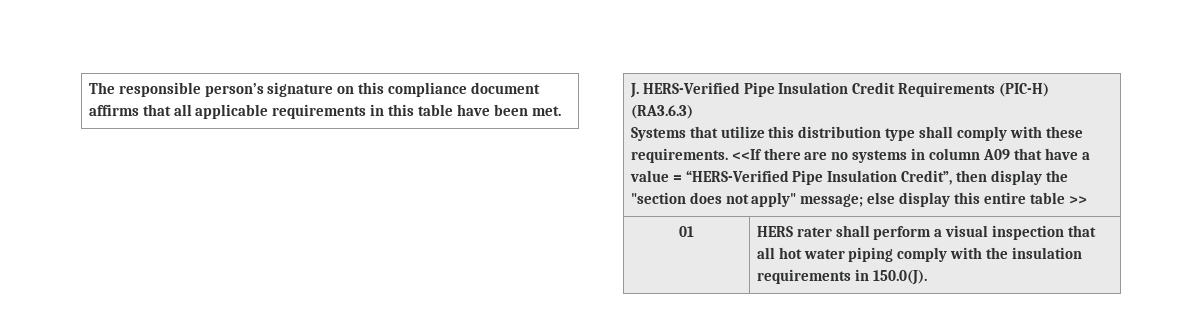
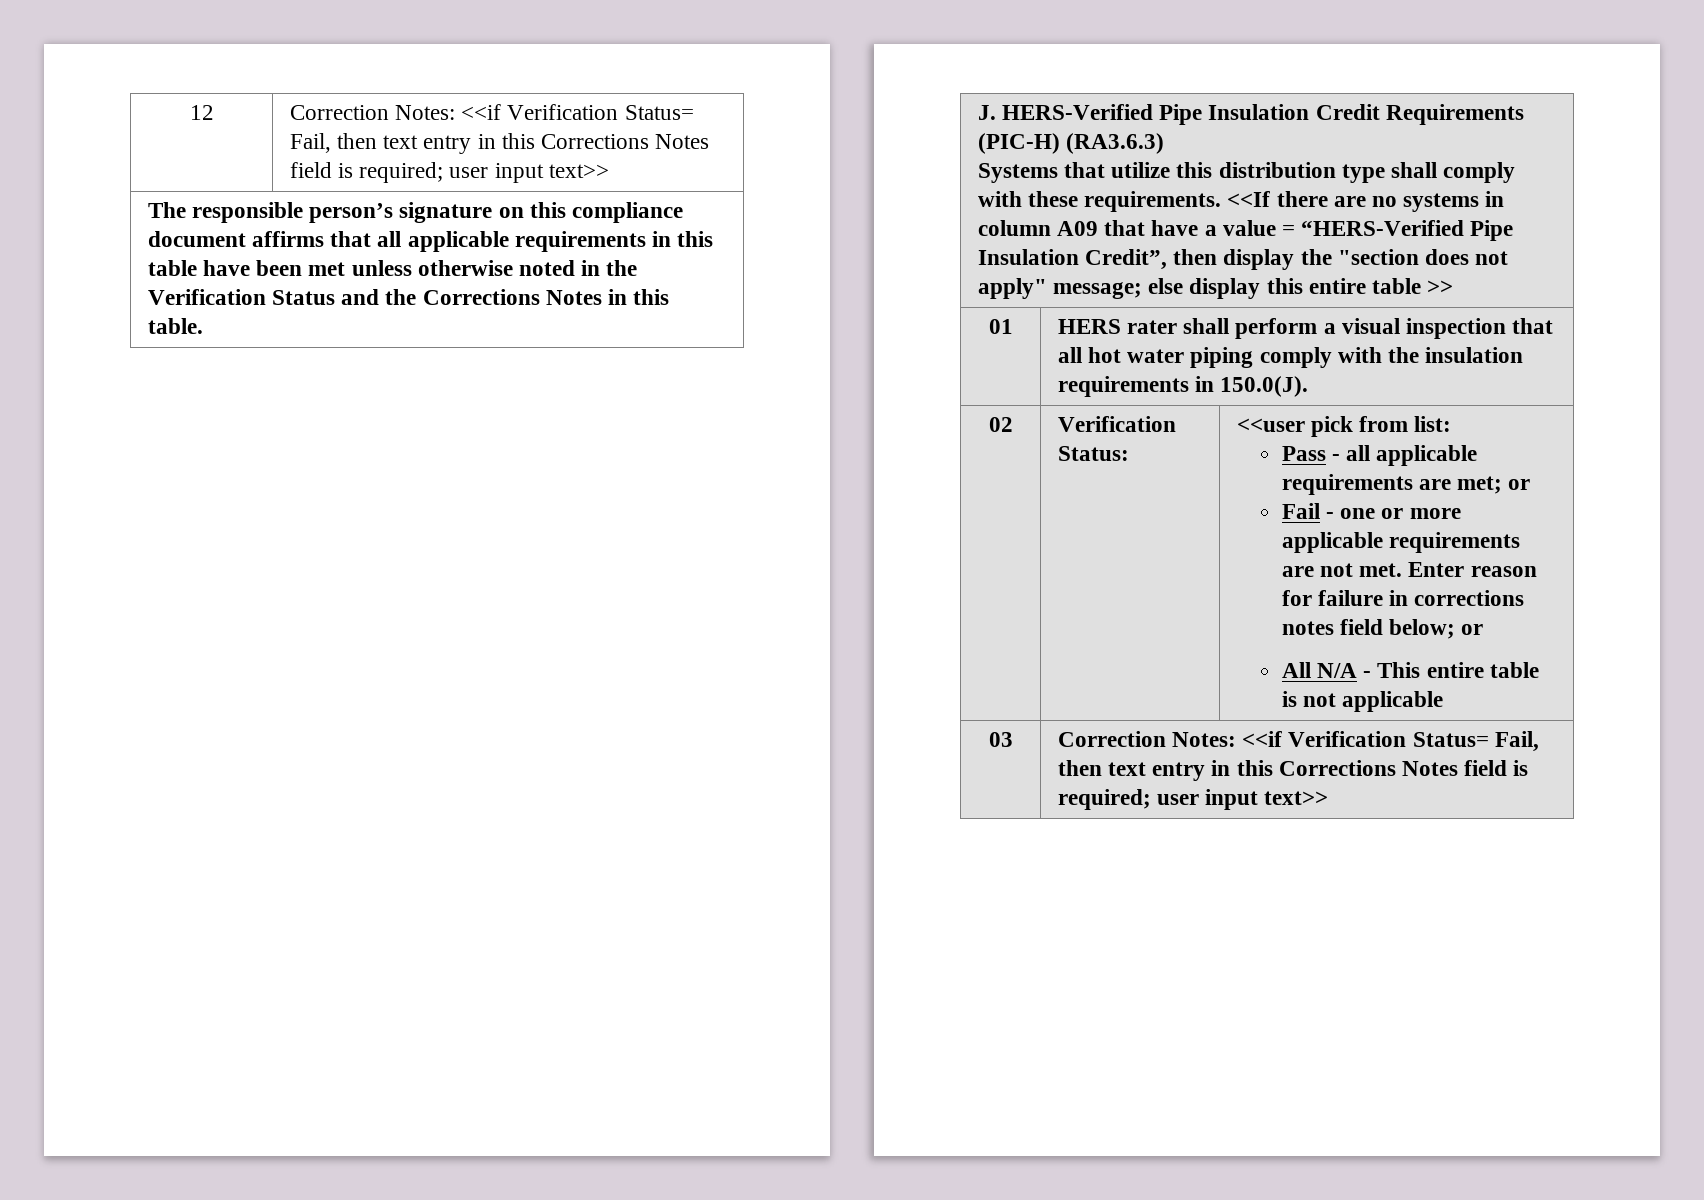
+ 12 | Correction Notes: <<if Verification Status= Fail, then text entry in this Corrections Notes field is required; user input text>>
- The responsible person’s signature on this compliance document affirms that all applicable requirements in this table have been met.
+ The responsible person’s signature on this compliance document affirms that all applicable requirements in this table have been met unless otherwise noted in the Verification Status and the Corrections Notes in this table.
+ 02 | Verification Status: | <<user pick from list:
+ Pass - all applicable requirements are met; or
+ Fail - one or more applicable requirements are not met. Enter reason for failure in corrections notes field below; or
+ All N/A - This entire table is not applicable
+ 03 | Correction Notes: <<if Verification Status= Fail, then text entry in this Corrections Notes field is required; user input text>>

